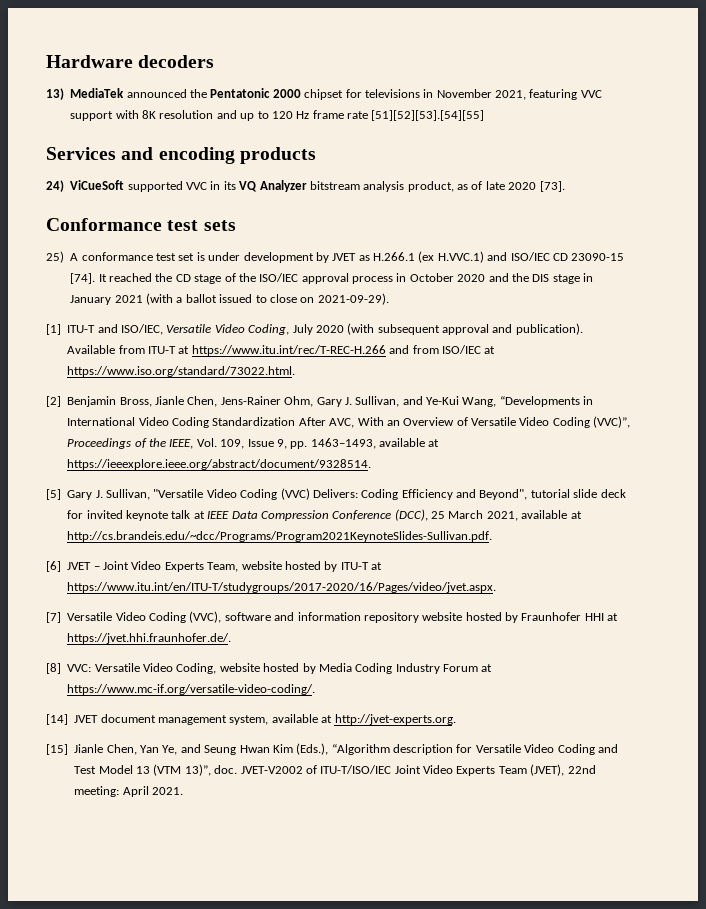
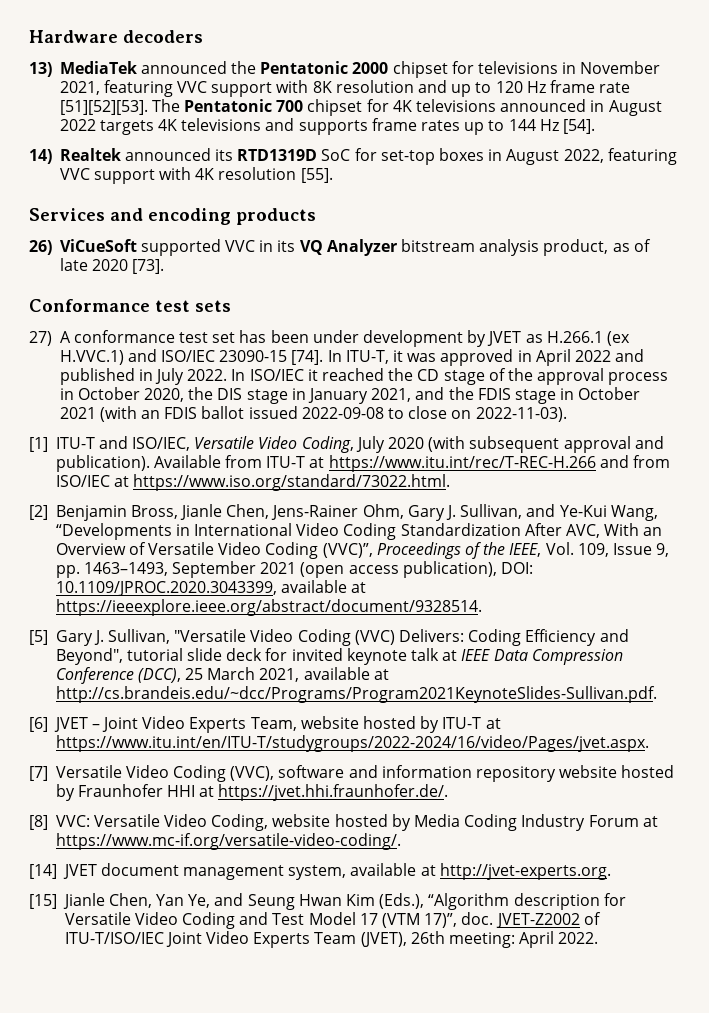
- 13) MediaTek announced the Pentatonic 2000 chipset for televisions in November 2021, featuring VVC support with 8K resolution and up to 120 Hz frame rate [51][52][53].[54][55]
+ 13) MediaTek announced the Pentatonic 2000 chipset for televisions in November 2021, featuring VVC support with 8K resolution and up to 120 Hz frame rate [51][52][53]. The Pentatonic 700 chipset for 4K televisions announced in August 2022 targets 4K televisions and supports frame rates up to 144 Hz [54].
+ 14) Realtek announced its RTD1319D SoC for set-top boxes in August 2022, featuring VVC support with 4K resolution [55].
- 24) ViCueSoft supported VVC in its VQ Analyzer bitstream analysis product, as of late 2020 [73].
+ 26) ViCueSoft supported VVC in its VQ Analyzer bitstream analysis product, as of late 2020 [73].
- 25) A conformance test set is under development by JVET as H.266.1 (ex H.VVC.1) and ISO/IEC CD 23090-15 [74].
+ 27) A conformance test set has been under development by JVET as H.266.1 (ex H.VVC.1) and ISO/IEC 23090-15 [74].
- It reached the CD stage of the ISO/IEC approval process in October 2020 and the DIS stage in January 2021 (with a ballot issued to close on 2021-09-29).
+ In ITU-T, it was approved in April 2022 and published in July 2022. In ISO/IEC it reached the CD stage of the approval process in October 2020, the DIS stage in January 2021, and the FDIS stage in October 2021 (with an FDIS ballot issued 2022-09-08 to close on 2022-11-03).
- [2] Benjamin Bross, Jianle Chen, Jens-Rainer Ohm, Gary J. Sullivan, and Ye-Kui Wang, “Developments in International Video Coding Standardization After AVC, With an Overview of Versatile Video Coding (VVC)”, Proceedings of the IEEE, Vol. 109, Issue 9, pp. 1463–1493, available at https://ieeexplore.ieee.org/abstract/document/9328514.
+ [2] Benjamin Bross, Jianle Chen, Jens-Rainer Ohm, Gary J. Sullivan, and Ye-Kui Wang, “Developments in International Video Coding Standardization After AVC, With an Overview of Versatile Video Coding (VVC)”, Proceedings of the IEEE, Vol. 109, Issue 9, pp. 1463–1493, September 2021 (open access publication), DOI: 10.1109/JPROC.2020.3043399, available at https://ieeexplore.ieee.org/abstract/document/9328514.
- [6] JVET – Joint Video Experts Team, website hosted by ITU-T at https://www.itu.int/en/ITU-T/studygroups/2017-2020/16/Pages/video/jvet.aspx.
+ [6] JVET – Joint Video Experts Team, website hosted by ITU-T at https://www.itu.int/en/ITU-T/studygroups/2022-2024/16/video/Pages/jvet.aspx.
- [15] Jianle Chen, Yan Ye, and Seung Hwan Kim (Eds.), “Algorithm description for Versatile Video Coding and Test Model 13 (VTM 13)”, doc. JVET-V2002 of ITU-T/ISO/IEC Joint Video Experts Team (JVET), 22nd meeting: April 2021.
+ [15] Jianle Chen, Yan Ye, and Seung Hwan Kim (Eds.), “Algorithm description for Versatile Video Coding and Test Model 17 (VTM 17)”, doc. JVET-Z2002 of ITU-T/ISO/IEC Joint Video Experts Team (JVET), 26th meeting: April 2022.

